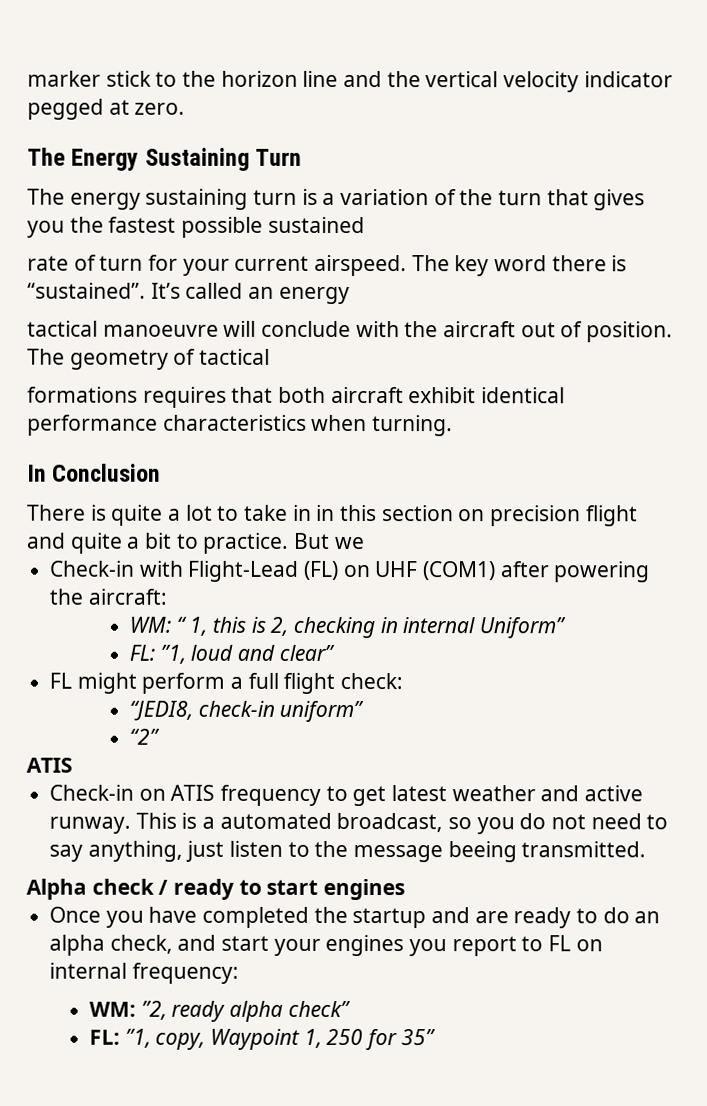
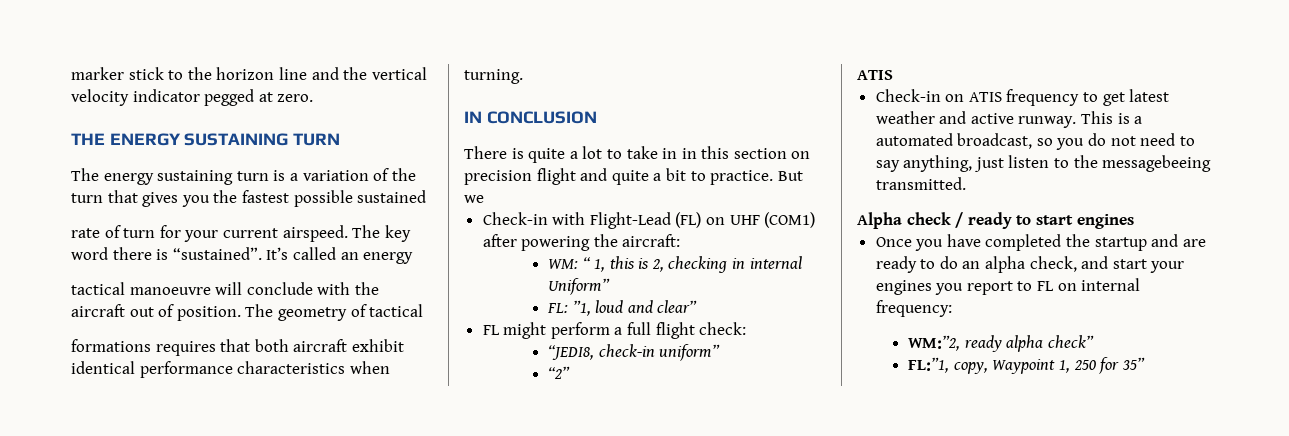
- The Energy Sustaining Turn
+ THE ENERGY SUSTAINING TURN
- In Conclusion
+ IN CONCLUSION
- This is a automated broadcast, so you do not need to say anything, just listen to the message beeing transmitted.
+ This is a automated broadcast, so you do not need to say anything, just listen to the messagebeeing transmitted.
- WM: ”2, ready alpha check”
+ WM:”2, ready alpha check”
- FL: ”1, copy, Waypoint 1, 250 for 35”
+ FL:”1, copy, Waypoint 1, 250 for 35”

